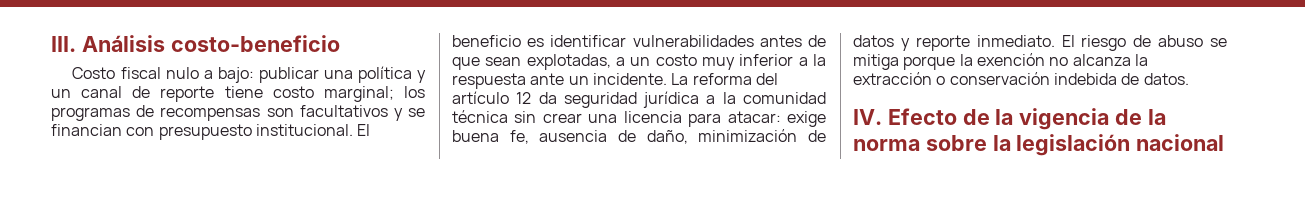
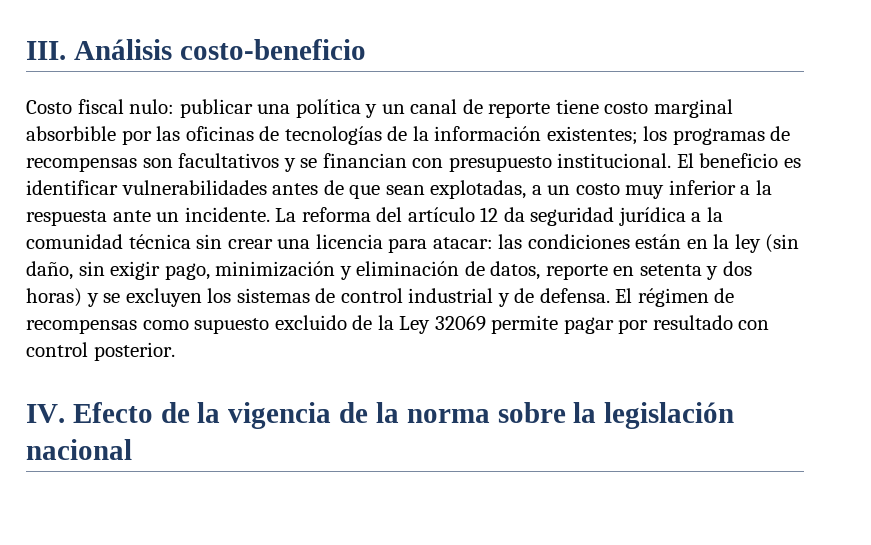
- Costo fiscal nulo a bajo: publicar una política y un canal de reporte tiene costo marginal; los programas de recompensas son facultativos y se financian con presupuesto institucional.
+ Costo fiscal nulo: publicar una política y un canal de reporte tiene costo marginal absorbible por las oficinas de tecnologías de la información existentes; los programas de recompensas son facultativos y se financian con presupuesto institucional.
- La reforma del artículo 12 da seguridad jurídica a la comunidad técnica sin crear una licencia para atacar: exige buena fe, ausencia de daño, minimización de datos y reporte inmediato. El riesgo de abuso se mitiga porque la exención no alcanza la extracción o conservación indebida de datos.
+ La reforma del artículo 12 da seguridad jurídica a la comunidad técnica sin crear una licencia para atacar: las condiciones están en la ley (sin daño, sin exigir pago, minimización y eliminación de datos, reporte en setenta y dos horas) y se excluyen los sistemas de control industrial y de defensa. El régimen de recompensas como supuesto excluido de la Ley 32069 permite pagar por resultado con control posterior.

